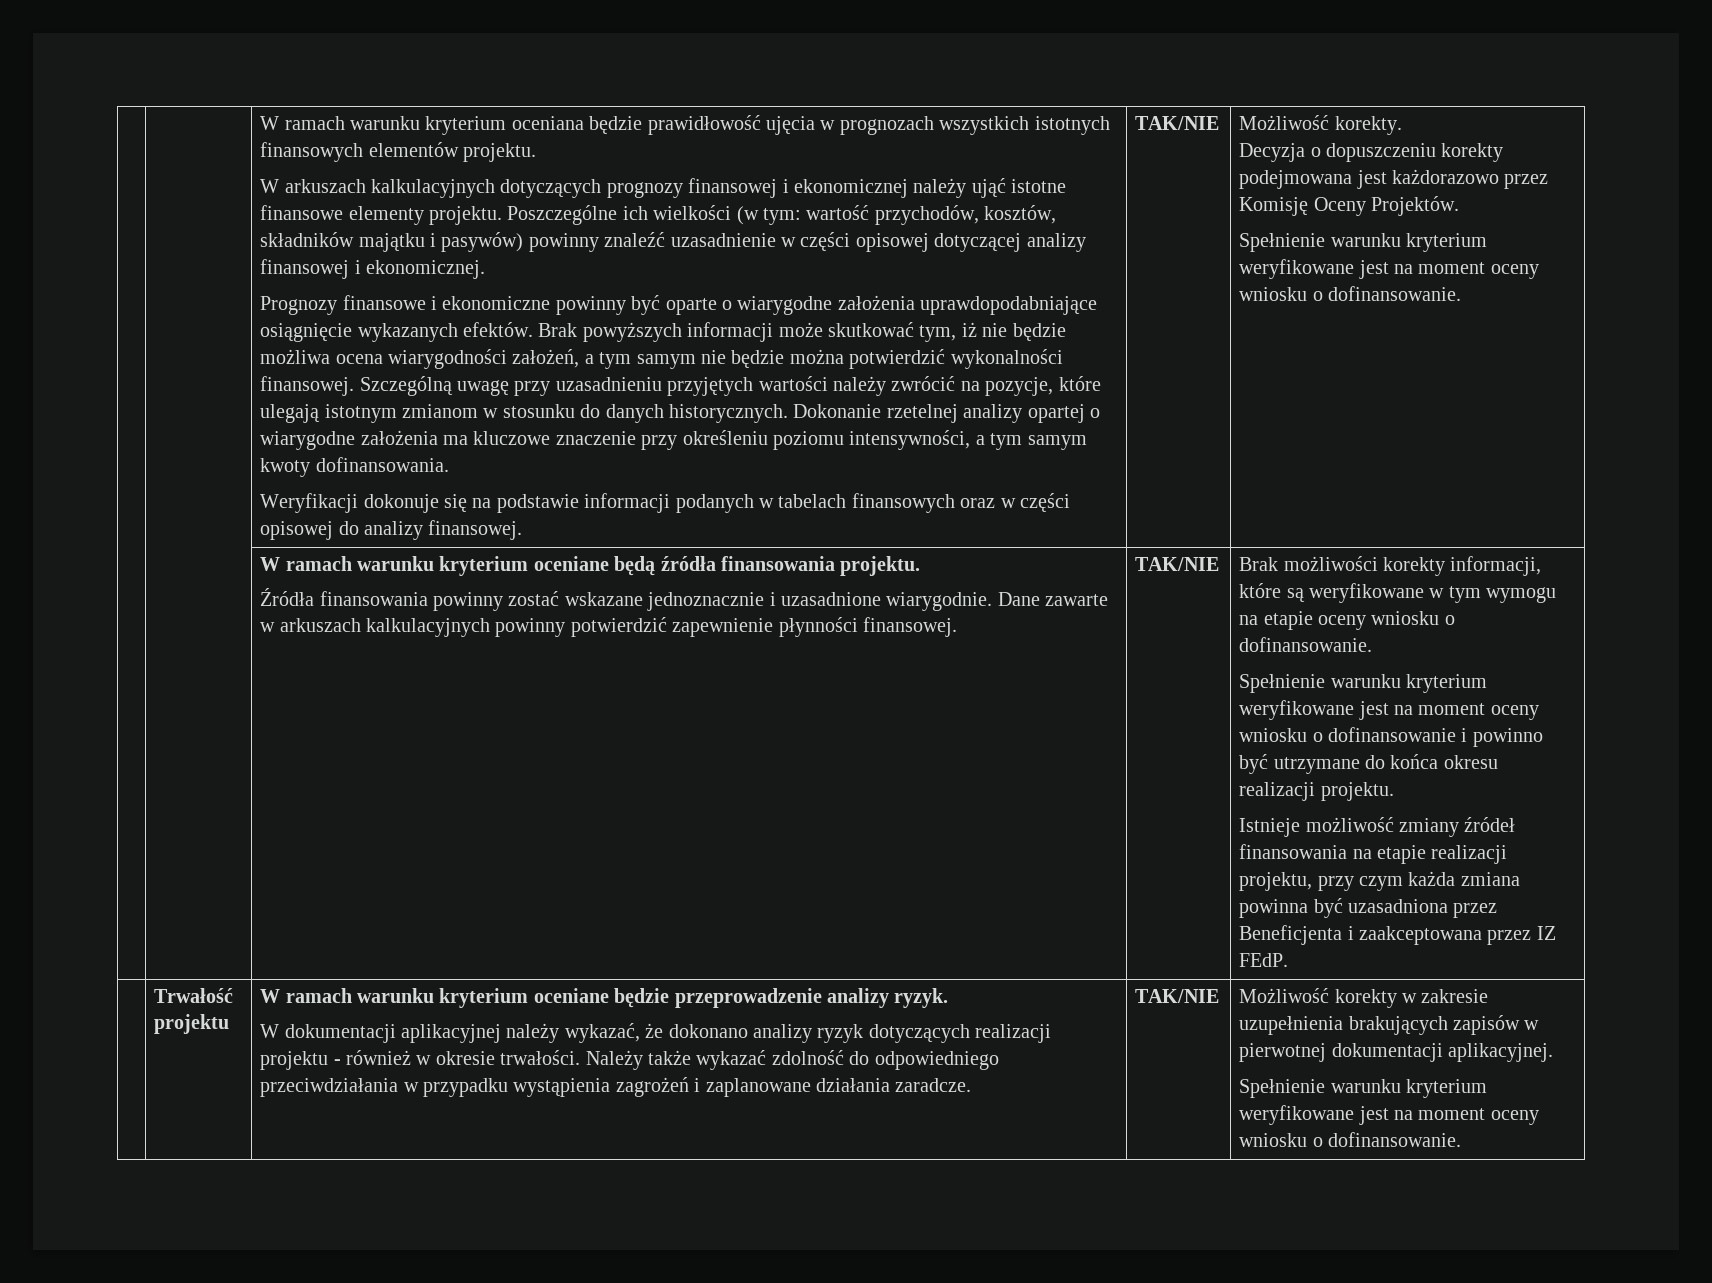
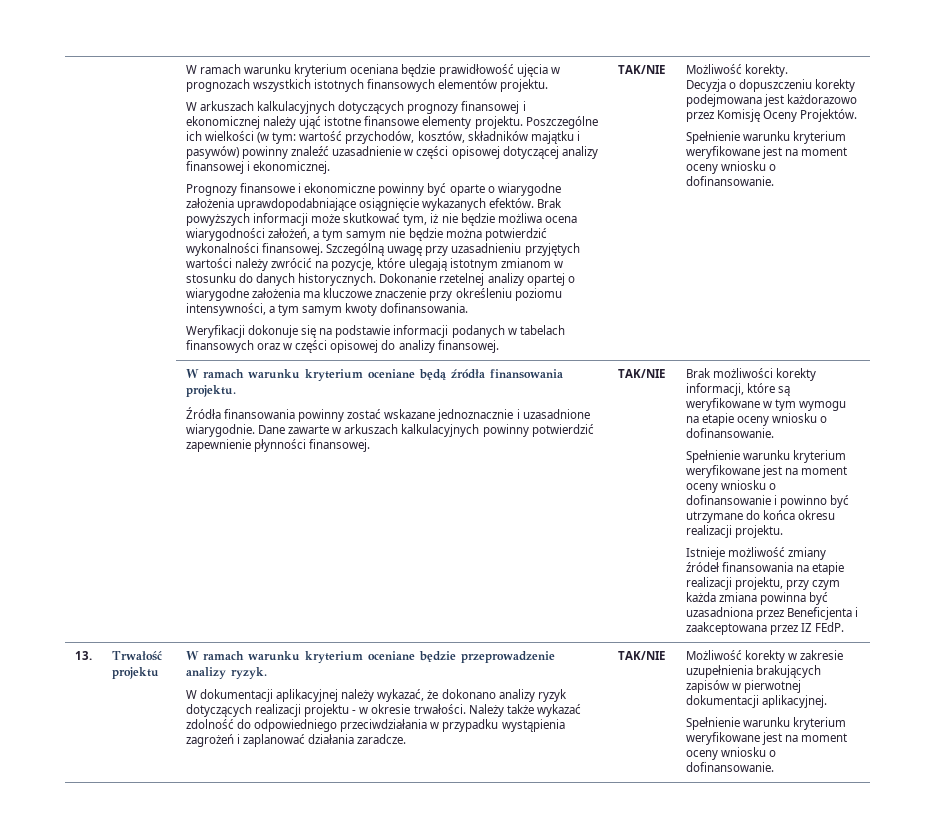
+ 13.
- W dokumentacji aplikacyjnej należy wykazać, że dokonano analizy ryzyk dotyczących realizacji projektu - również w okresie trwałości.
+ W dokumentacji aplikacyjnej należy wykazać, że dokonano analizy ryzyk dotyczących realizacji projektu - w okresie trwałości.
- Należy także wykazać zdolność do odpowiedniego przeciwdziałania w przypadku wystąpienia zagrożeń i zaplanowane działania zaradcze.
+ Należy także wykazać zdolność do odpowiedniego przeciwdziałania w przypadku wystąpienia zagrożeń i zaplanować działania zaradcze.

